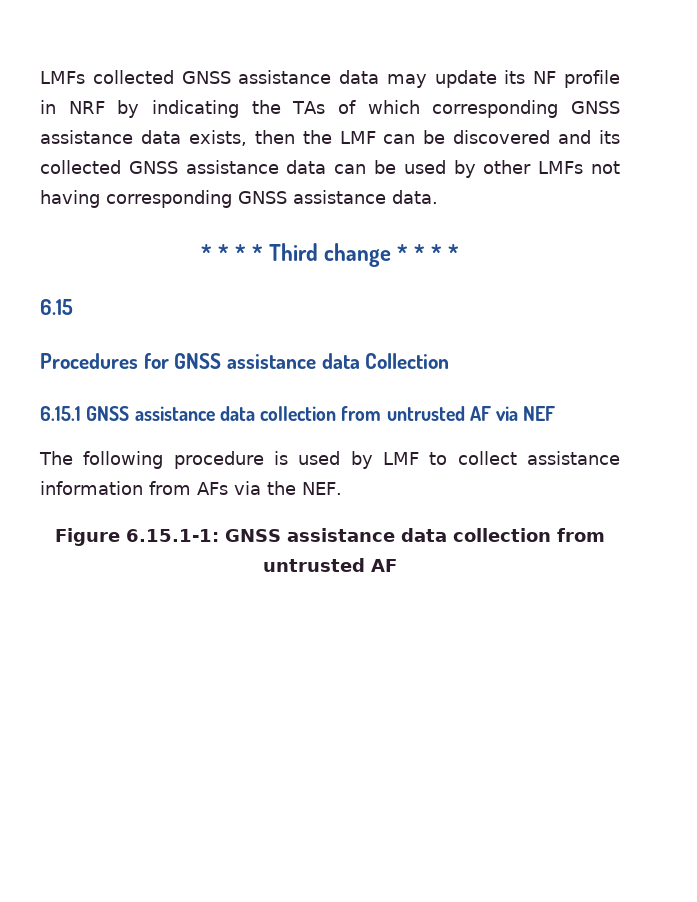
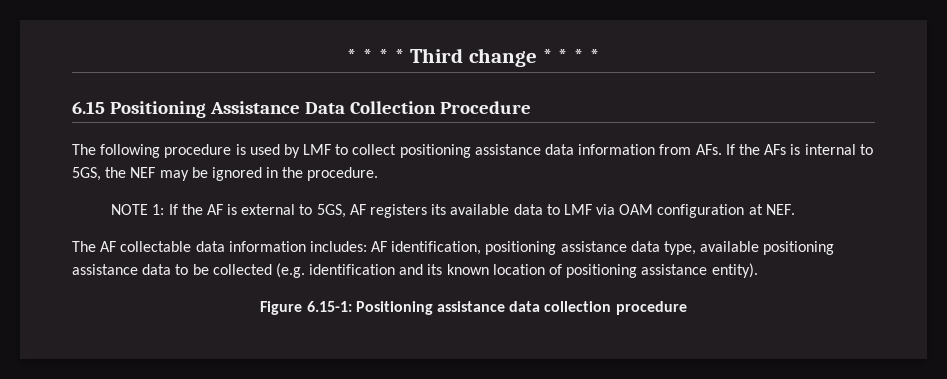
- LMFs collected GNSS assistance data may update its NF profile in NRF by indicating the TAs of which corresponding GNSS assistance data exists, then the LMF can be discovered and its collected GNSS assistance data can be used by other LMFs not having corresponding GNSS assistance data.
- 6.15
- Procedures for GNSS assistance data Collection
- 6.15.1 GNSS assistance data collection from untrusted AF via NEF
+ 6.15 Positioning Assistance Data Collection Procedure
- The following procedure is used by LMF to collect assistance information from AFs via the NEF.
+ The following procedure is used by LMF to collect positioning assistance data information from AFs. If the AFs is internal to 5GS, the NEF may be ignored in the procedure.
+ NOTE 1: If the AF is external to 5GS, AF registers its available data to LMF via OAM configuration at NEF.
+ The AF collectable data information includes: AF identification, positioning assistance data type, available positioning assistance data to be collected (e.g. identification and its known location of positioning assistance entity).
- Figure 6.15.1-1: GNSS assistance data collection from untrusted AF
+ Figure 6.15-1: Positioning assistance data collection procedure

